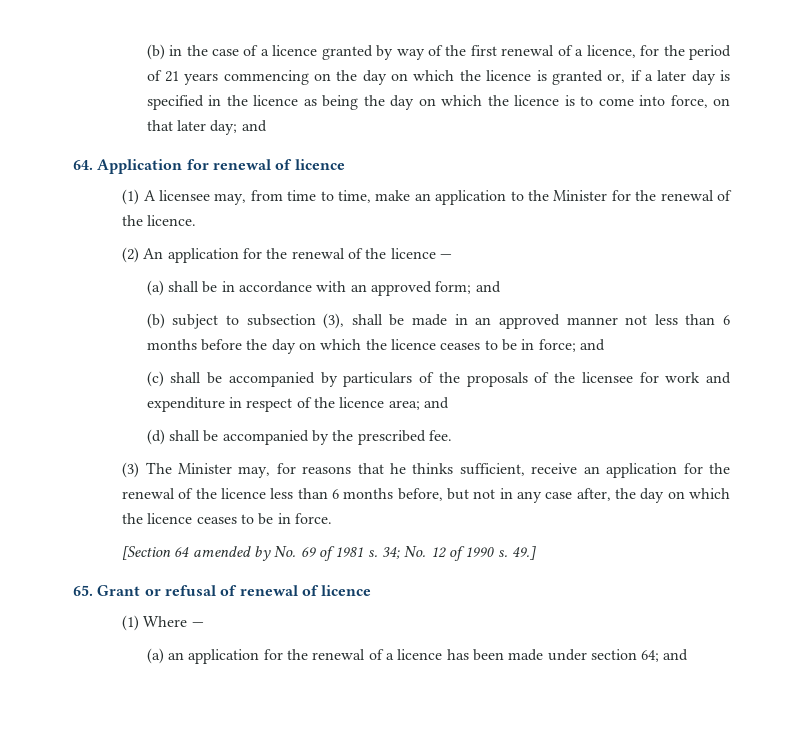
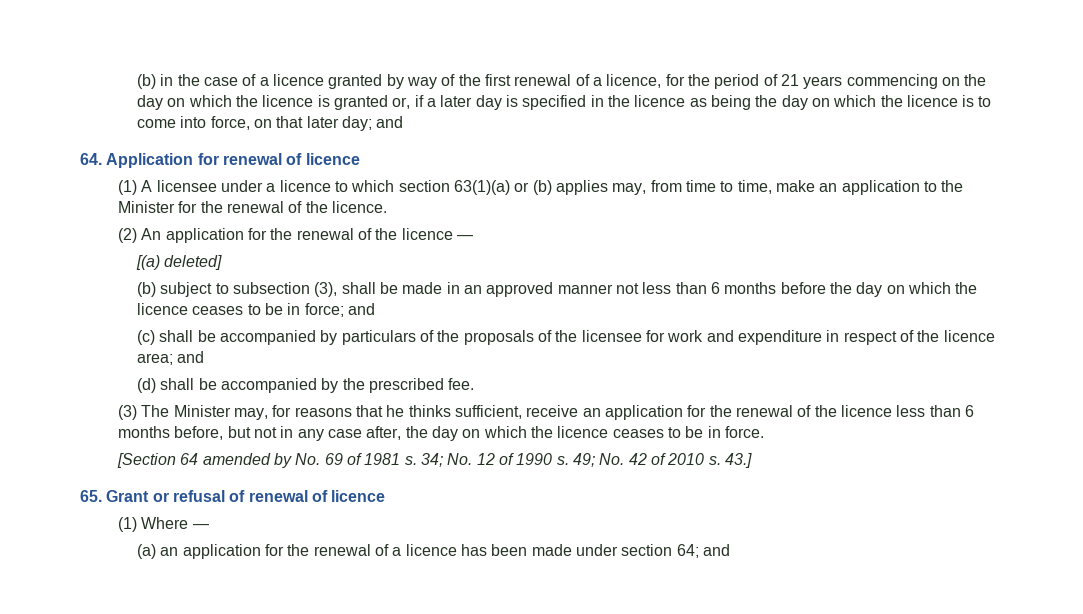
- (1) A licensee may, from time to time, make an application to the Minister for the renewal of the licence.
+ (1) A licensee under a licence to which section 63(1)(a) or (b) applies may, from time to time, make an application to the Minister for the renewal of the licence.
- (a) shall be in accordance with an approved form; and
+ [(a) deleted]
- 49.]
+ 49; No. 42 of 2010 s. 43.]

